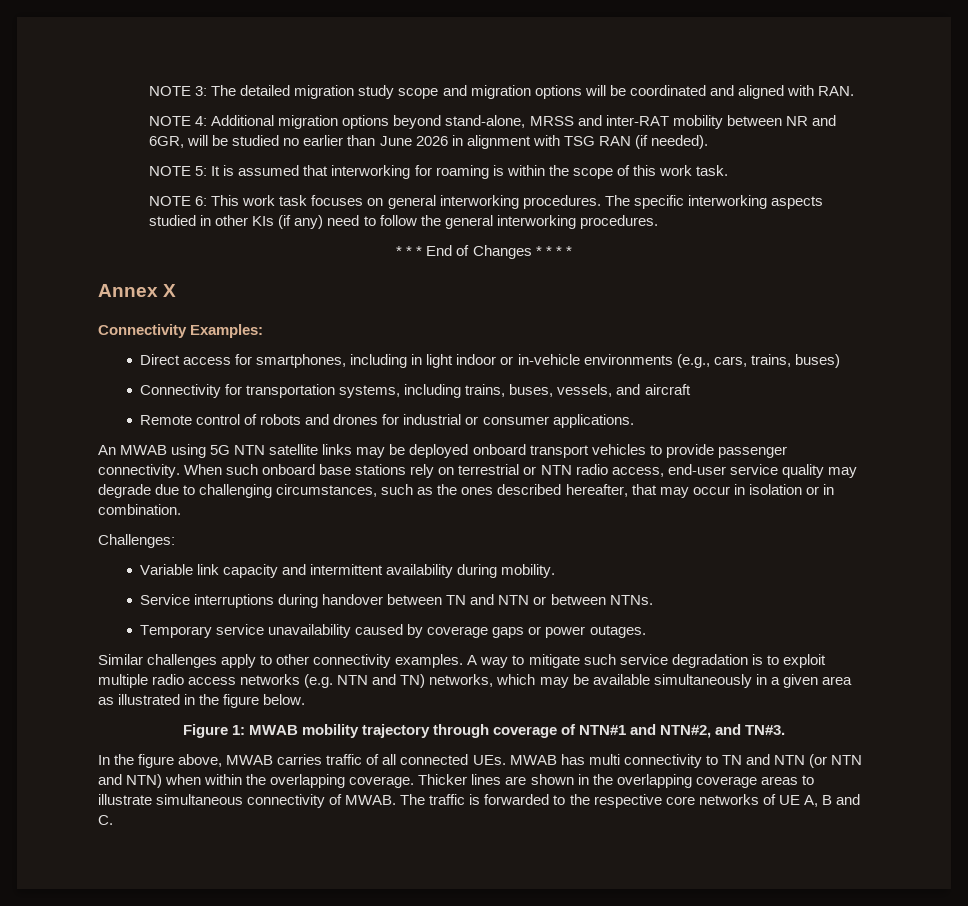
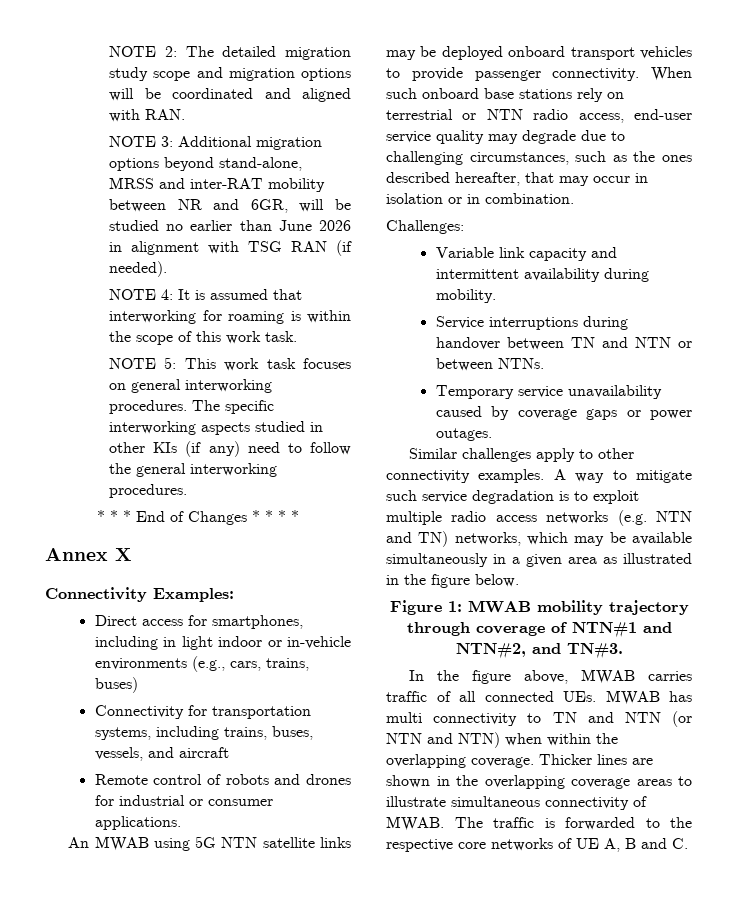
- NOTE 3: The detailed migration study scope and migration options will be coordinated and aligned with RAN.
+ NOTE 2: The detailed migration study scope and migration options will be coordinated and aligned with RAN.
- NOTE 4: Additional migration options beyond stand-alone, MRSS and inter-RAT mobility between NR and 6GR, will be studied no earlier than June 2026 in alignment with TSG RAN (if needed).
+ NOTE 3: Additional migration options beyond stand-alone, MRSS and inter-RAT mobility between NR and 6GR, will be studied no earlier than June 2026 in alignment with TSG RAN (if needed).
- NOTE 5: It is assumed that interworking for roaming is within the scope of this work task.
+ NOTE 4: It is assumed that interworking for roaming is within the scope of this work task.
- NOTE 6: This work task focuses on general interworking procedures.
+ NOTE 5: This work task focuses on general interworking procedures.

